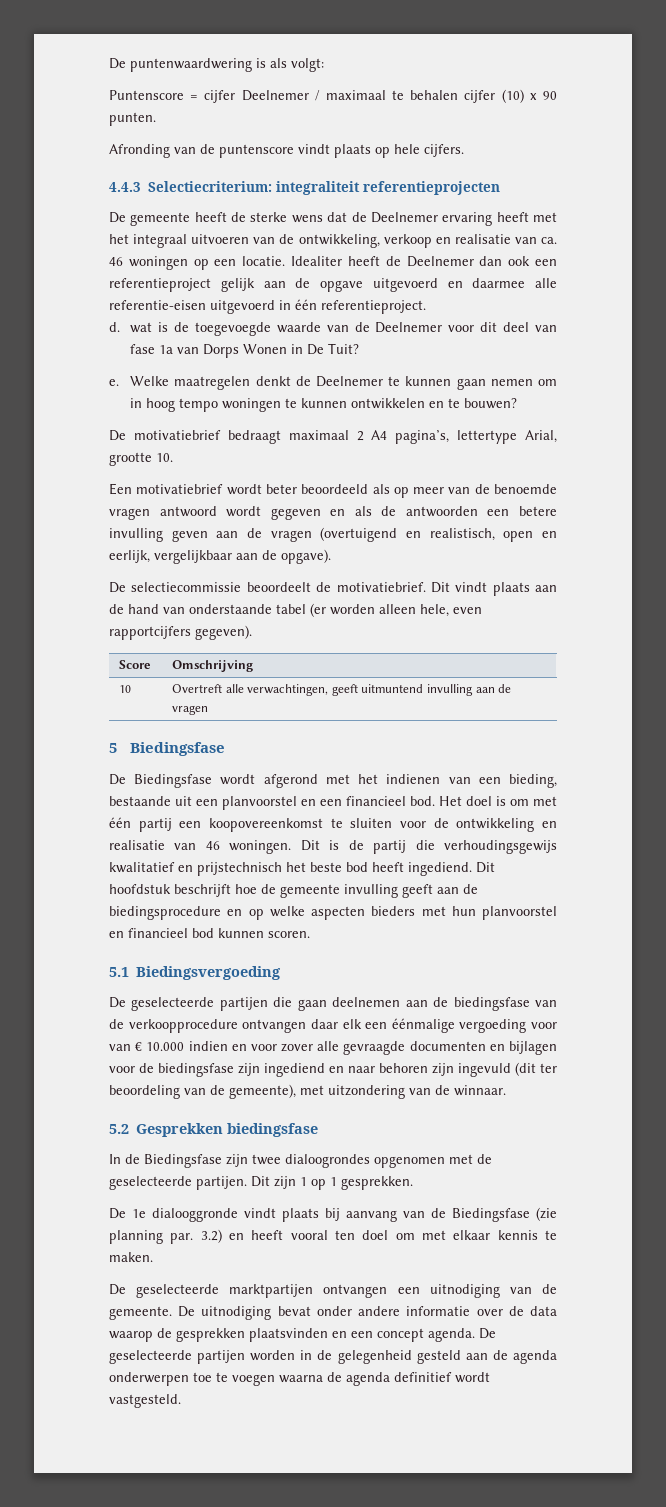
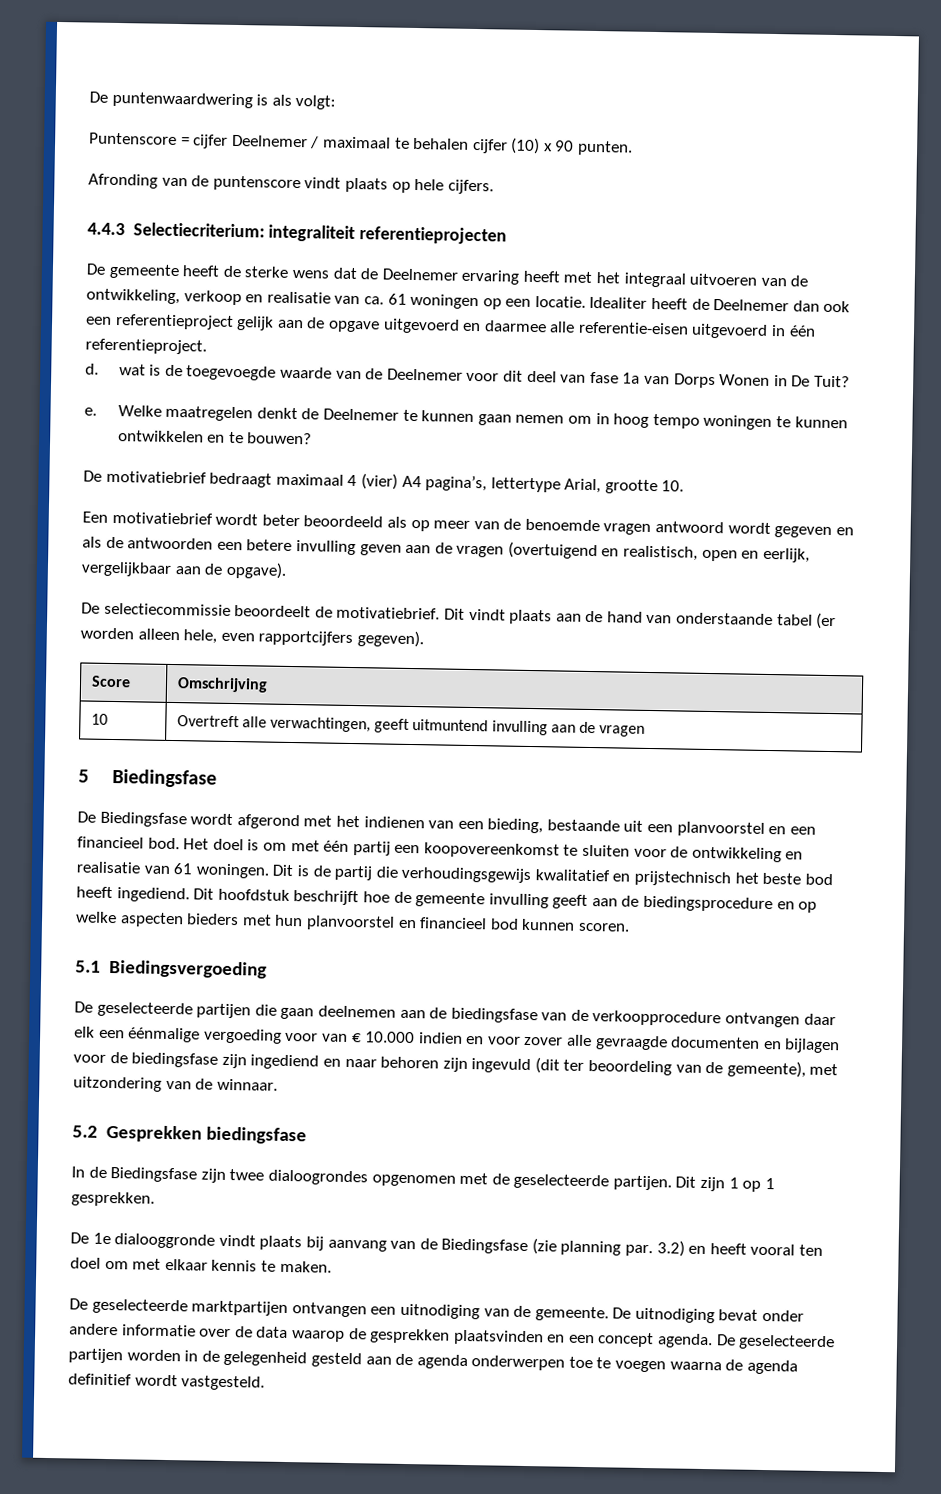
- De gemeente heeft de sterke wens dat de Deelnemer ervaring heeft met het integraal uitvoeren van de ontwikkeling, verkoop en realisatie van ca. 46 woningen op een locatie.
+ De gemeente heeft de sterke wens dat de Deelnemer ervaring heeft met het integraal uitvoeren van de ontwikkeling, verkoop en realisatie van ca. 61 woningen op een locatie.
- De motivatiebrief bedraagt maximaal 2 A4 pagina’s, lettertype Arial, grootte 10.
+ De motivatiebrief bedraagt maximaal 4 (vier) A4 pagina’s, lettertype Arial, grootte 10.
- Het doel is om met één partij een koopovereenkomst te sluiten voor de ontwikkeling en realisatie van 46 woningen.
+ Het doel is om met één partij een koopovereenkomst te sluiten voor de ontwikkeling en realisatie van 61 woningen.

